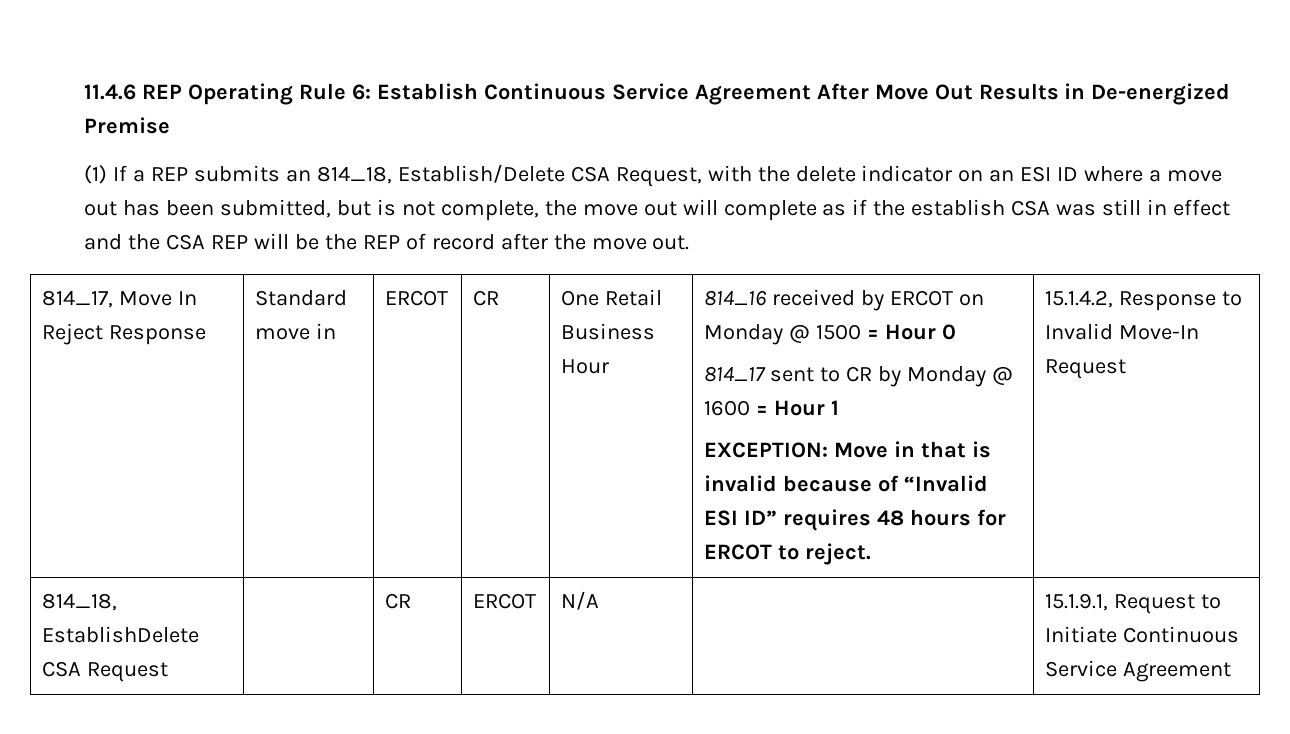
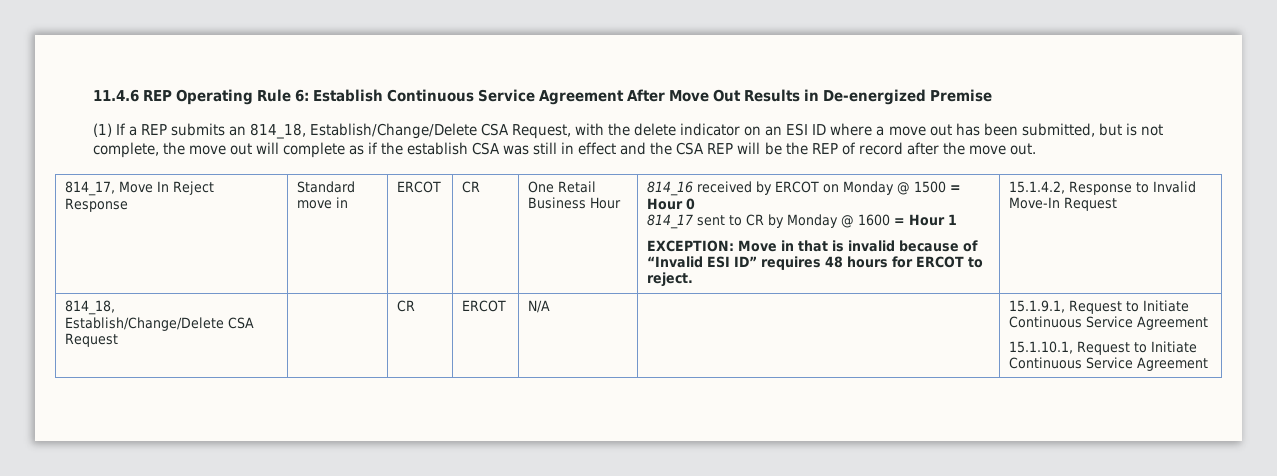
- (1) If a REP submits an 814_18, Establish/Delete CSA Request, with the delete indicator on an ESI ID where a move out has been submitted, but is not complete, the move out will complete as if the establish CSA was still in effect and the CSA REP will be the REP of record after the move out.
+ (1) If a REP submits an 814_18, Establish/Change/Delete CSA Request, with the delete indicator on an ESI ID where a move out has been submitted, but is not complete, the move out will complete as if the establish CSA was still in effect and the CSA REP will be the REP of record after the move out.
- 814_18, EstablishDelete CSA Request | | CR | ERCOT | N/A | | 15.1.9.1, Request to Initiate Continuous Service Agreement
+ 814_18, Establish/Change/Delete CSA Request | | CR | ERCOT | N/A | | 15.1.9.1, Request to Initiate Continuous Service Agreement
+ 15.1.10.1, Request to Initiate Continuous Service Agreement

